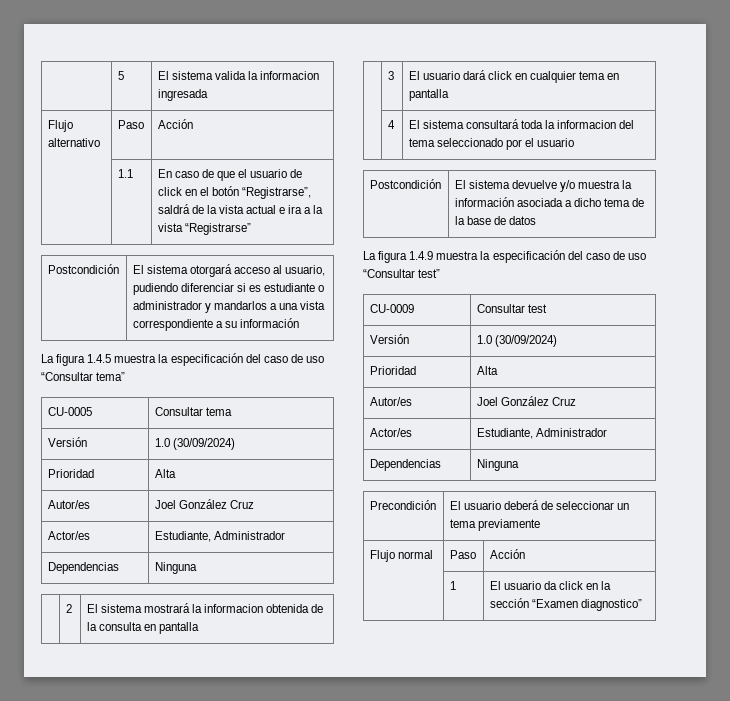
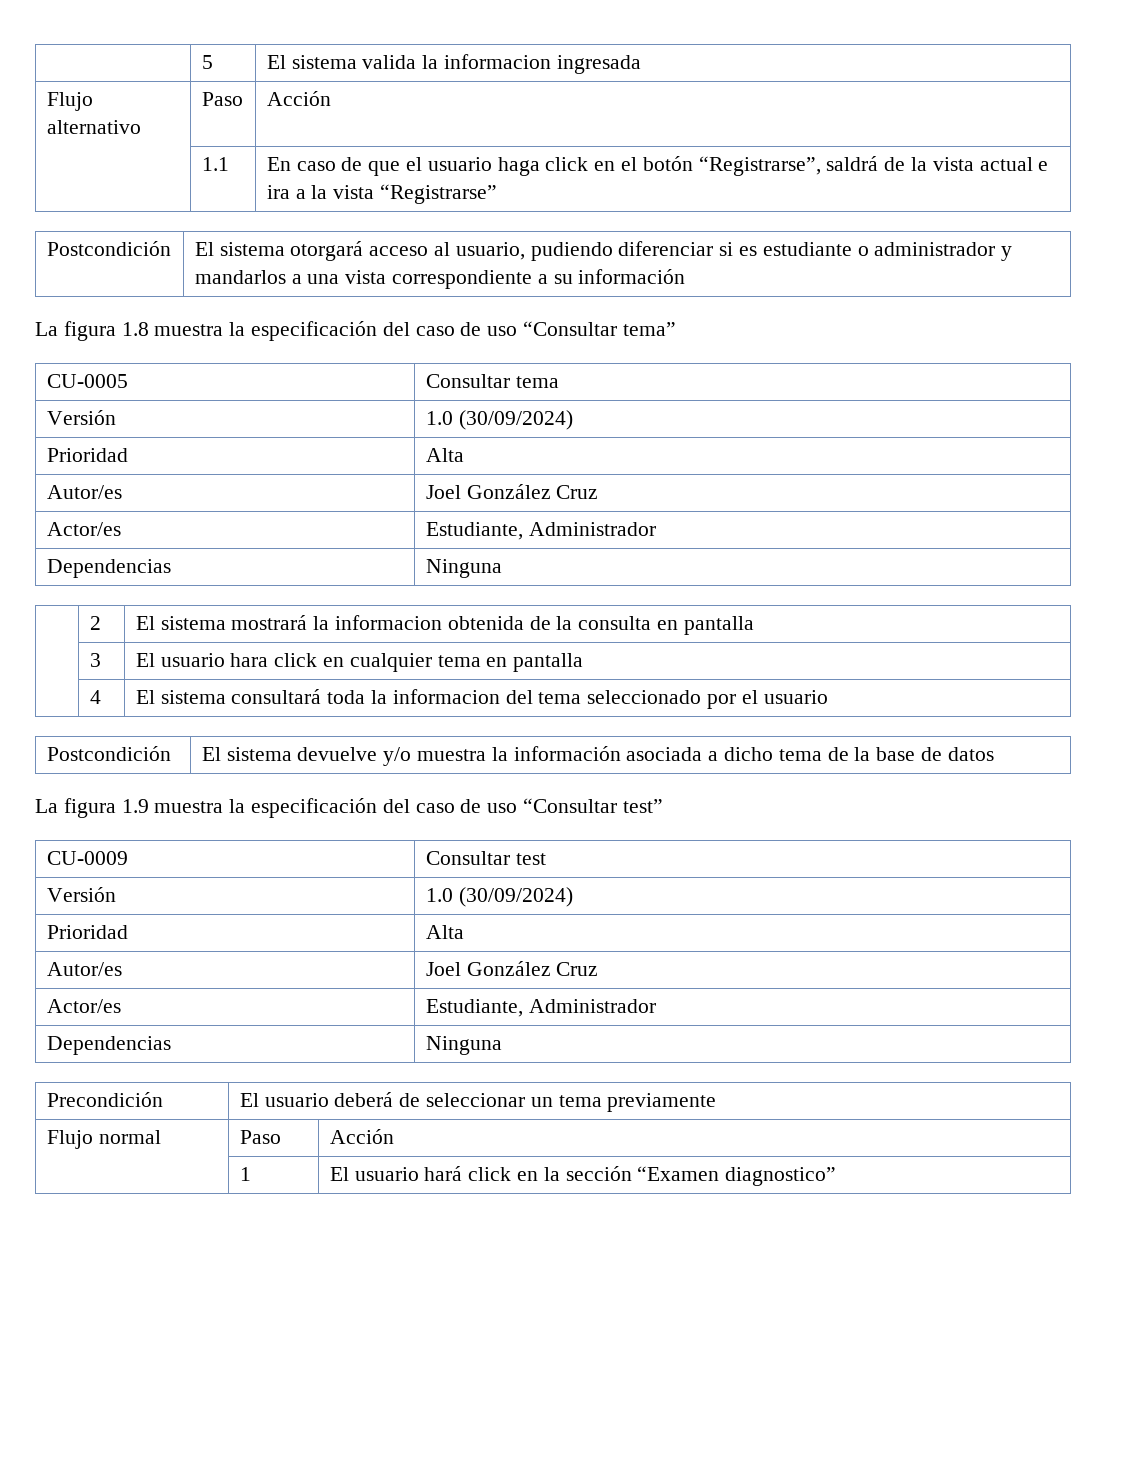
- | 1.1 | En caso de que el usuario de click en el botón “Registrarse”, saldrá de la vista actual e ira a la vista “Registrarse”
+ | 1.1 | En caso de que el usuario haga click en el botón “Registrarse”, saldrá de la vista actual e ira a la vista “Registrarse”
- La figura 1.4.5 muestra la especificación del caso de uso “Consultar tema”
+ La figura 1.8 muestra la especificación del caso de uso “Consultar tema”
- | 3 | El usuario dará click en cualquier tema en pantalla
+ | 3 | El usuario hara click en cualquier tema en pantalla
- La figura 1.4.9 muestra la especificación del caso de uso “Consultar test”
+ La figura 1.9 muestra la especificación del caso de uso “Consultar test”
- | 1 | El usuario da click en la sección “Examen diagnostico”
+ | 1 | El usuario hará click en la sección “Examen diagnostico”

